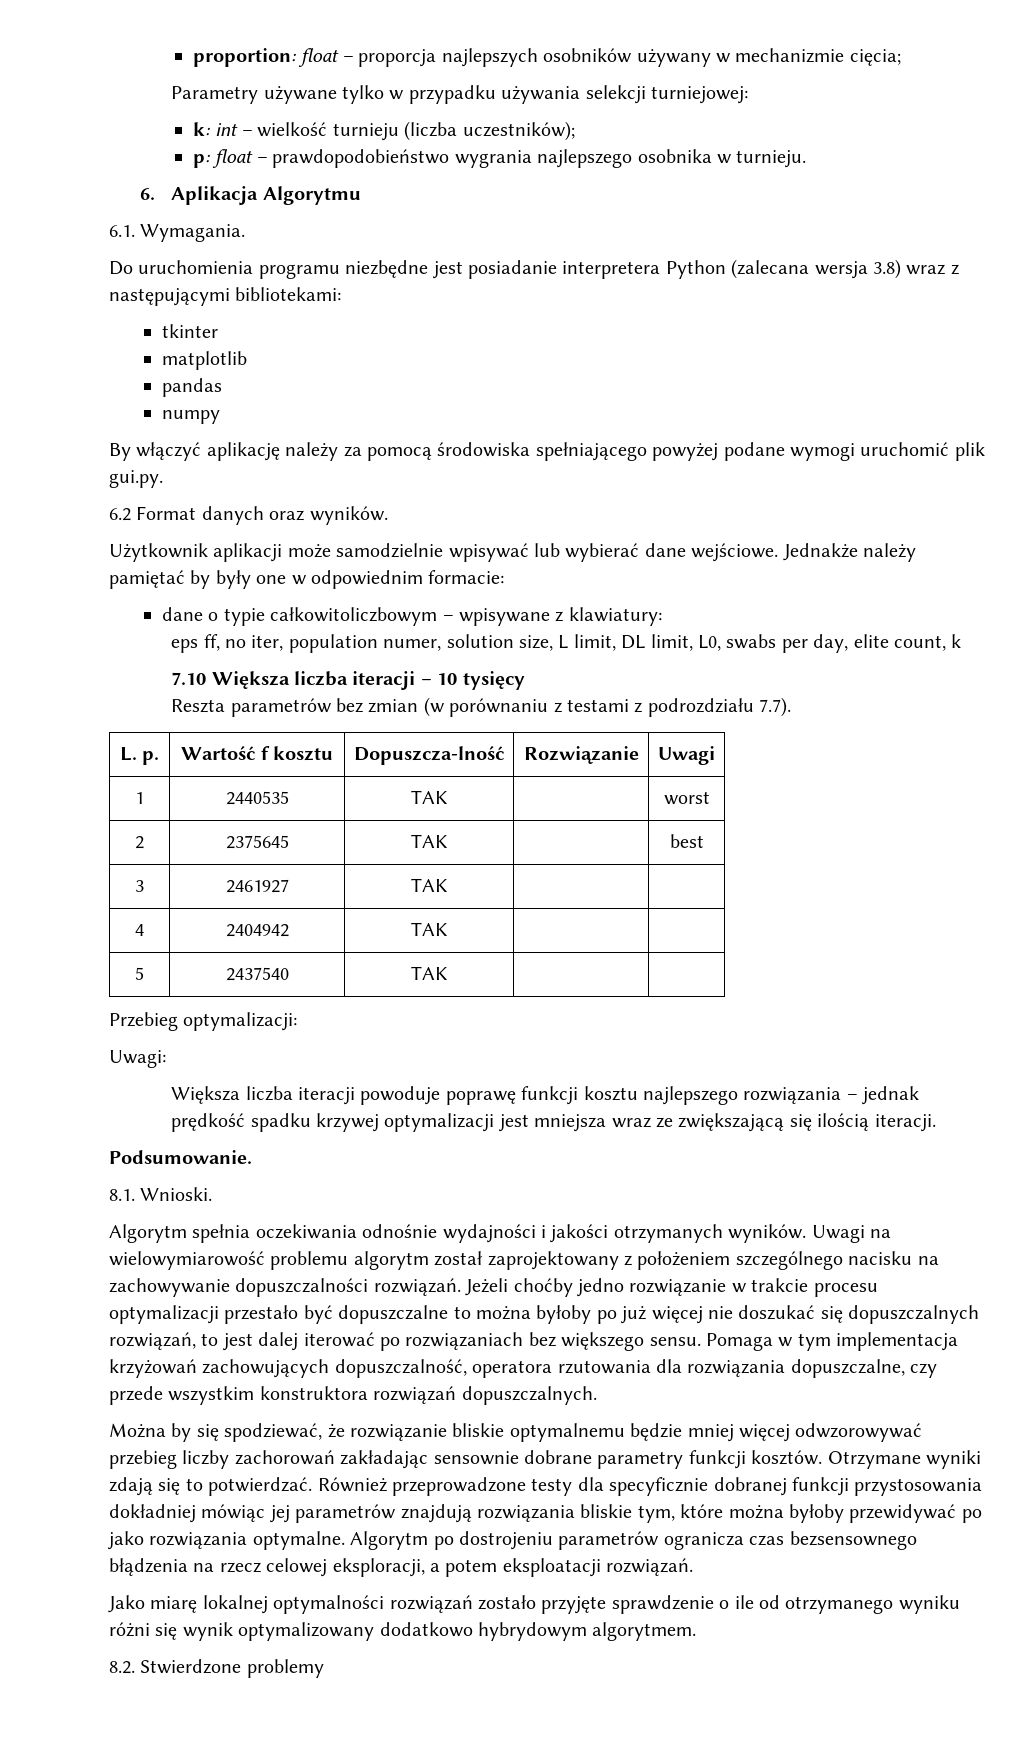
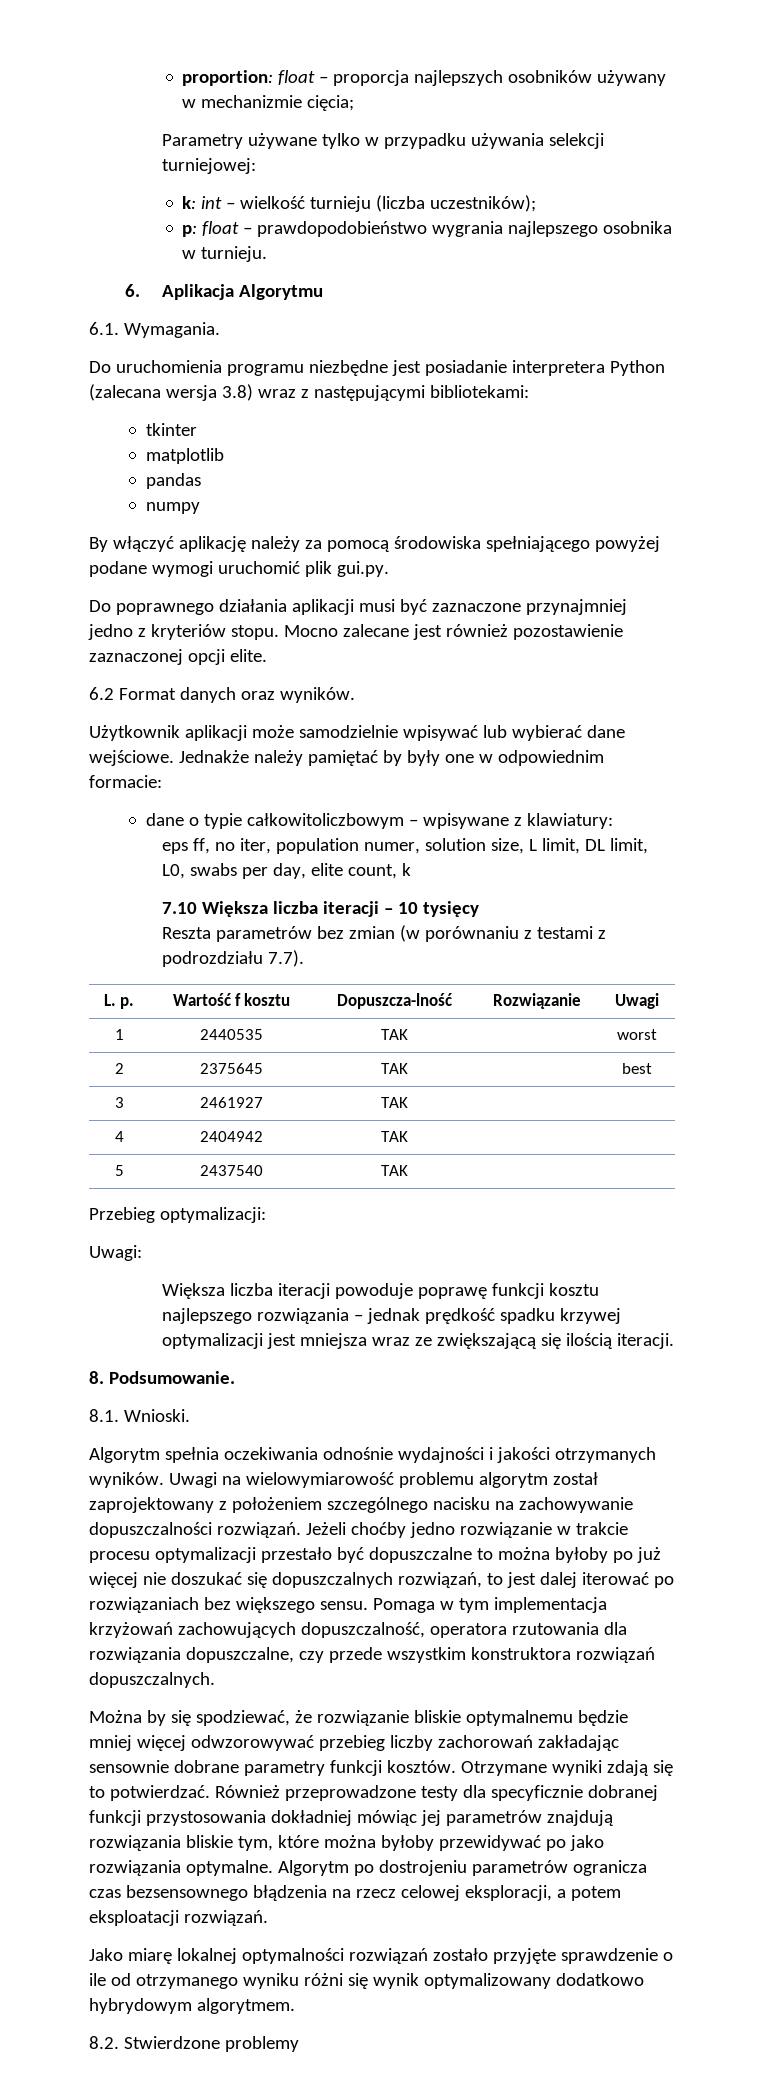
+ Do poprawnego działania aplikacji musi być zaznaczone przynajmniej jedno z kryteriów stopu. Mocno zalecane jest również pozostawienie zaznaczonej opcji elite.
- Podsumowanie.
+ 8. Podsumowanie.

